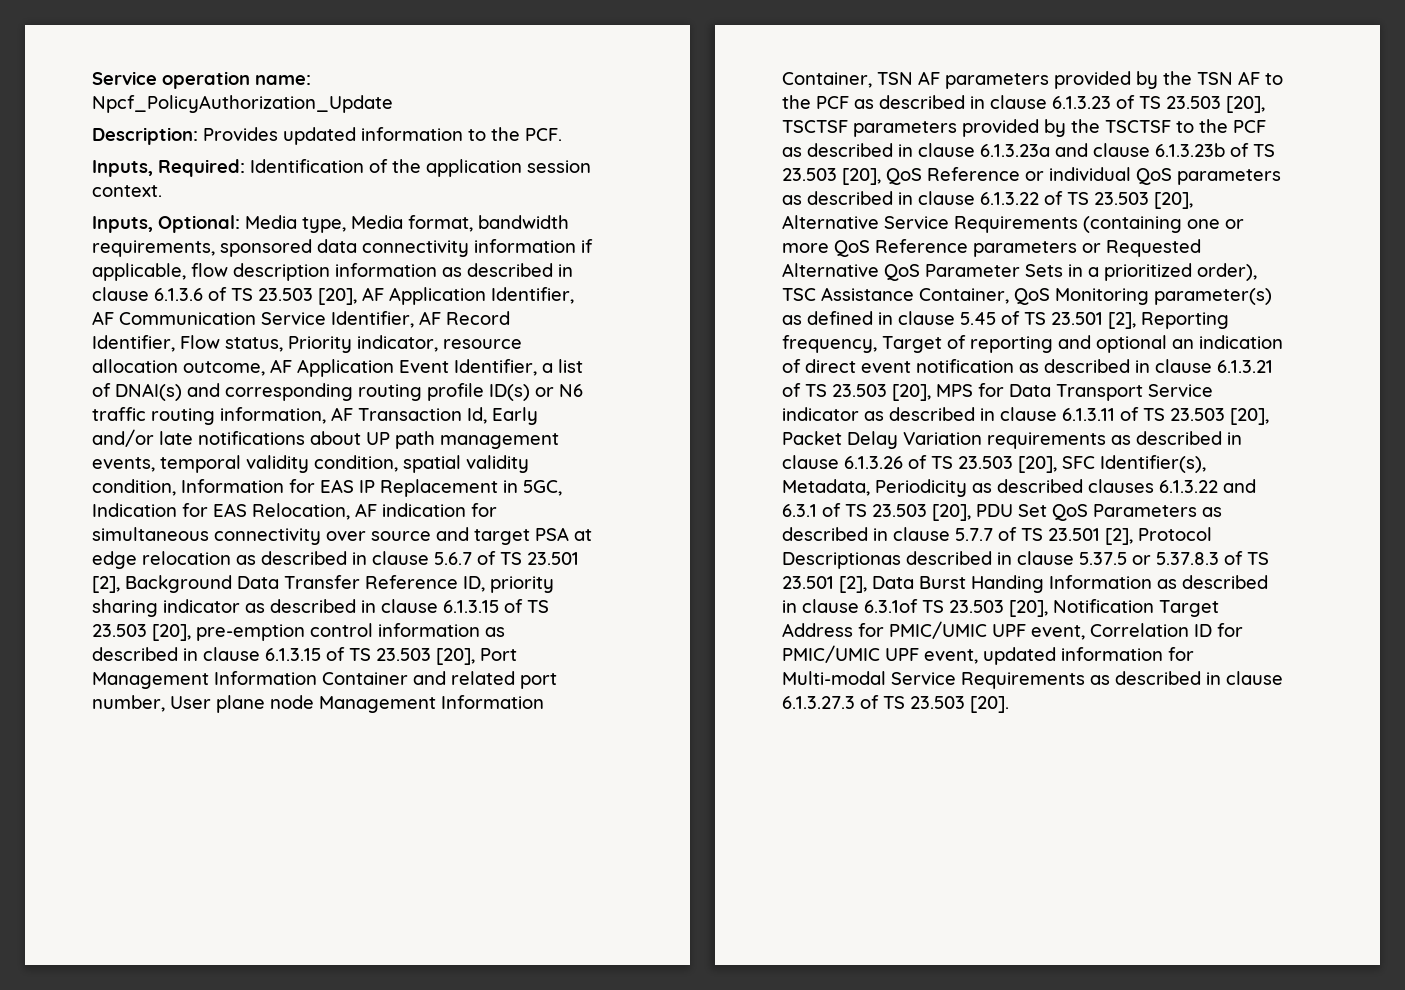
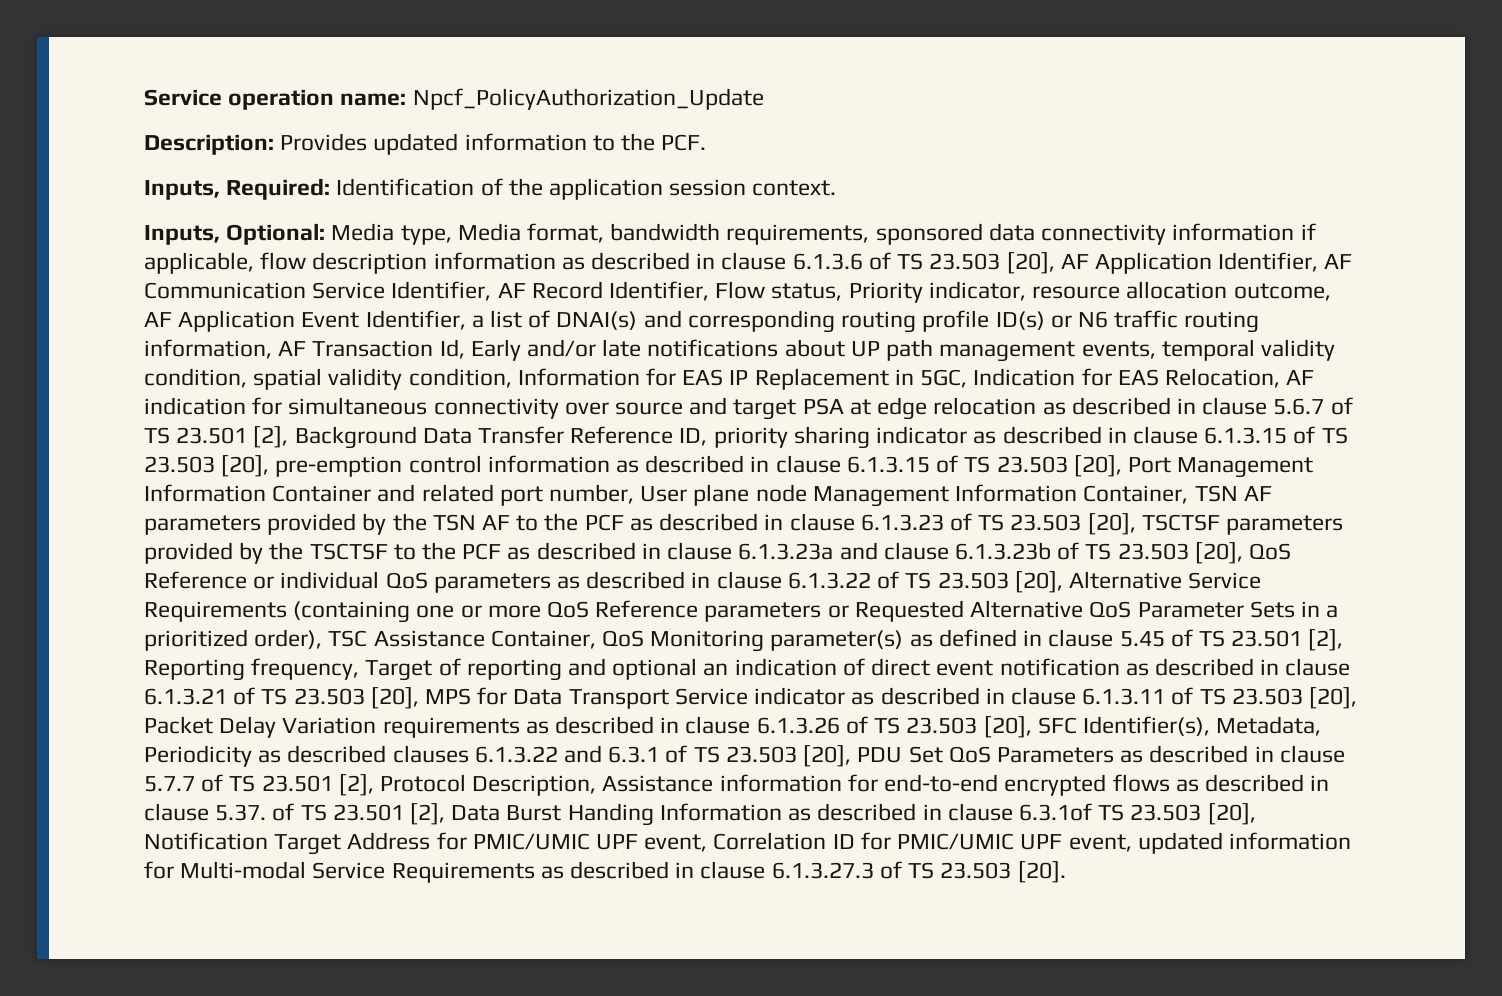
- Media type, Media format, bandwidth requirements, sponsored data connectivity information if applicable, flow description information as described in clause 6.1.3.6 of TS 23.503 [20], AF Application Identifier, AF Communication Service Identifier, AF Record Identifier, Flow status, Priority indicator, resource allocation outcome, AF Application Event Identifier, a list of DNAI(s) and corresponding routing profile ID(s) or N6 traffic routing information, AF Transaction Id, Early and/or late notifications about UP path management events, temporal validity condition, spatial validity condition, Information for EAS IP Replacement in 5GC, Indication for EAS Relocation, AF indication for simultaneous connectivity over source and target PSA at edge relocation as described in clause 5.6.7 of TS 23.501 [2], Background Data Transfer Reference ID, priority sharing indicator as described in clause 6.1.3.15 of TS 23.503 [20], pre-emption control information as described in clause 6.1.3.15 of TS 23.503 [20], Port Management Information Container and related port number, User plane node Management Information Container, TSN AF parameters provided by the TSN AF to the PCF as described in clause 6.1.3.23 of TS 23.503 [20], TSCTSF parameters provided by the TSCTSF to the PCF as described in clause 6.1.3.23a and clause 6.1.3.23b of TS 23.503 [20], QoS Reference or individual QoS parameters as described in clause 6.1.3.22 of TS 23.503 [20], Alternative Service Requirements (containing one or more QoS Reference parameters or Requested Alternative QoS Parameter Sets in a prioritized order), TSC Assistance Container, QoS Monitoring parameter(s) as defined in clause 5.45 of TS 23.501 [2], Reporting frequency, Target of reporting and optional an indication of direct event notification as described in clause 6.1.3.21 of TS 23.503 [20], MPS for Data Transport Service indicator as described in clause 6.1.3.11 of TS 23.503 [20], Packet Delay Variation requirements as described in clause 6.1.3.26 of TS 23.503 [20], SFC Identifier(s), Metadata, Periodicity as described clauses 6.1.3.22 and 6.3.1 of TS 23.503 [20], PDU Set QoS Parameters as described in clause 5.7.7 of TS 23.501 [2], Protocol Descriptionas described in clause 5.37.5 or 5.37.8.3 of TS 23.501 [2], Data Burst Handing Information as described in clause 6.3.1of TS 23.503 [20], Notification Target Address for PMIC/UMIC UPF event, Correlation ID for PMIC/UMIC UPF event, updated information for Multi-modal Service Requirements as described in clause 6.1.3.27.3 of TS 23.503 [20].
+ Media type, Media format, bandwidth requirements, sponsored data connectivity information if applicable, flow description information as described in clause 6.1.3.6 of TS 23.503 [20], AF Application Identifier, AF Communication Service Identifier, AF Record Identifier, Flow status, Priority indicator, resource allocation outcome, AF Application Event Identifier, a list of DNAI(s) and corresponding routing profile ID(s) or N6 traffic routing information, AF Transaction Id, Early and/or late notifications about UP path management events, temporal validity condition, spatial validity condition, Information for EAS IP Replacement in 5GC, Indication for EAS Relocation, AF indication for simultaneous connectivity over source and target PSA at edge relocation as described in clause 5.6.7 of TS 23.501 [2], Background Data Transfer Reference ID, priority sharing indicator as described in clause 6.1.3.15 of TS 23.503 [20], pre-emption control information as described in clause 6.1.3.15 of TS 23.503 [20], Port Management Information Container and related port number, User plane node Management Information Container, TSN AF parameters provided by the TSN AF to the PCF as described in clause 6.1.3.23 of TS 23.503 [20], TSCTSF parameters provided by the TSCTSF to the PCF as described in clause 6.1.3.23a and clause 6.1.3.23b of TS 23.503 [20], QoS Reference or individual QoS parameters as described in clause 6.1.3.22 of TS 23.503 [20], Alternative Service Requirements (containing one or more QoS Reference parameters or Requested Alternative QoS Parameter Sets in a prioritized order), TSC Assistance Container, QoS Monitoring parameter(s) as defined in clause 5.45 of TS 23.501 [2], Reporting frequency, Target of reporting and optional an indication of direct event notification as described in clause 6.1.3.21 of TS 23.503 [20], MPS for Data Transport Service indicator as described in clause 6.1.3.11 of TS 23.503 [20], Packet Delay Variation requirements as described in clause 6.1.3.26 of TS 23.503 [20], SFC Identifier(s), Metadata, Periodicity as described clauses 6.1.3.22 and 6.3.1 of TS 23.503 [20], PDU Set QoS Parameters as described in clause 5.7.7 of TS 23.501 [2], Protocol Description, Assistance information for end-to-end encrypted flows as described in clause 5.37. of TS 23.501 [2], Data Burst Handing Information as described in clause 6.3.1of TS 23.503 [20], Notification Target Address for PMIC/UMIC UPF event, Correlation ID for PMIC/UMIC UPF event, updated information for Multi-modal Service Requirements as described in clause 6.1.3.27.3 of TS 23.503 [20].

